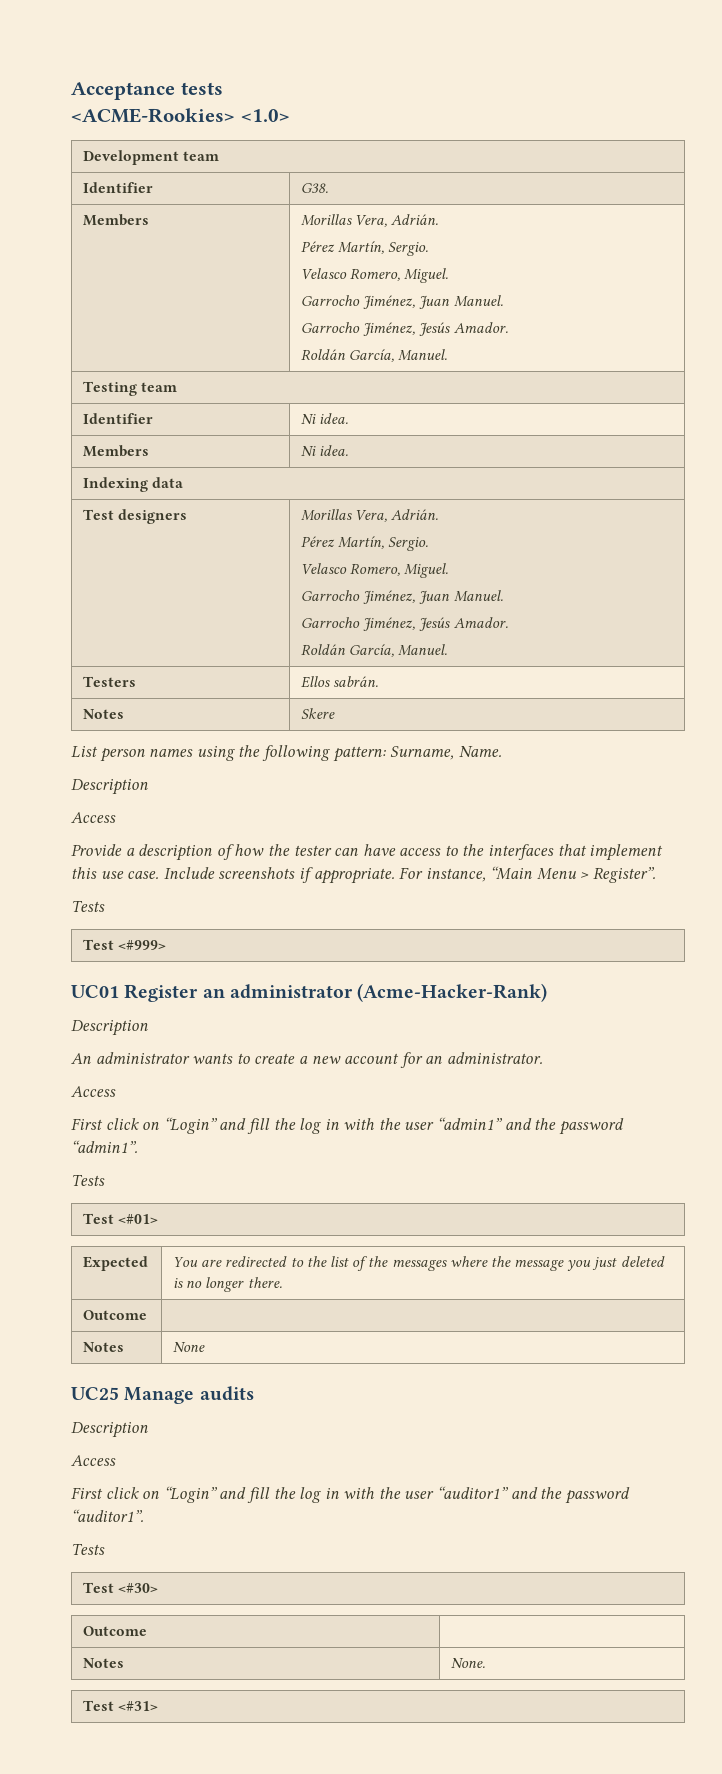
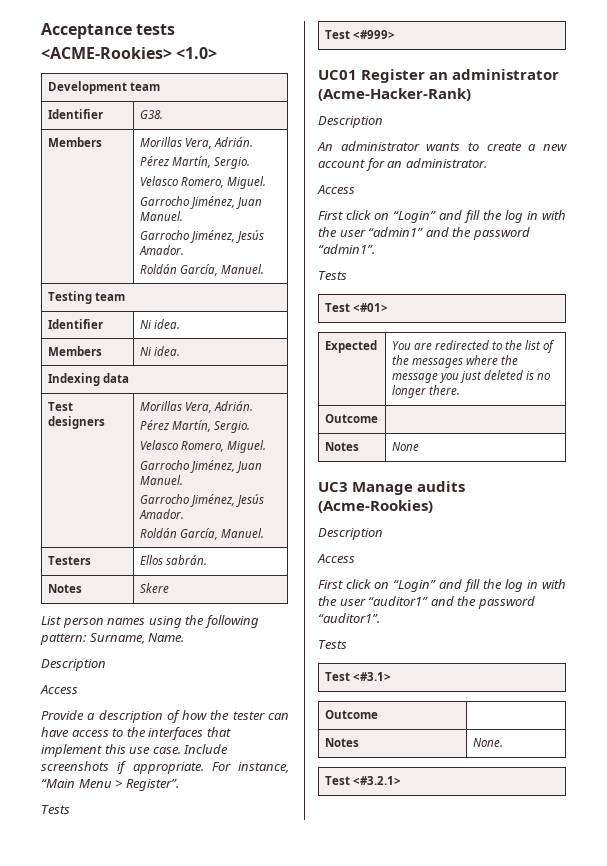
- UC25 Manage audits
+ UC3 Manage audits (Acme-Rookies)
- Test <#30>
+ Test <#3.1>
- Test <#31>
+ Test <#3.2.1>

